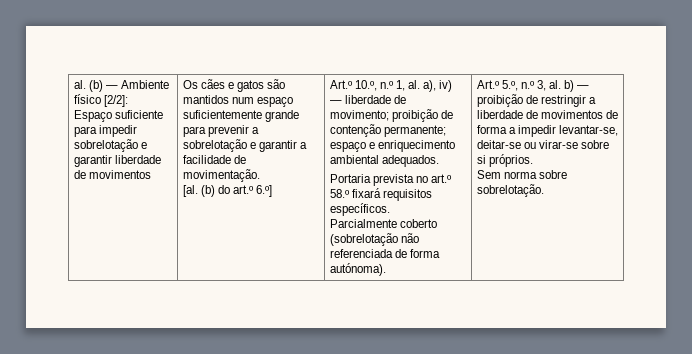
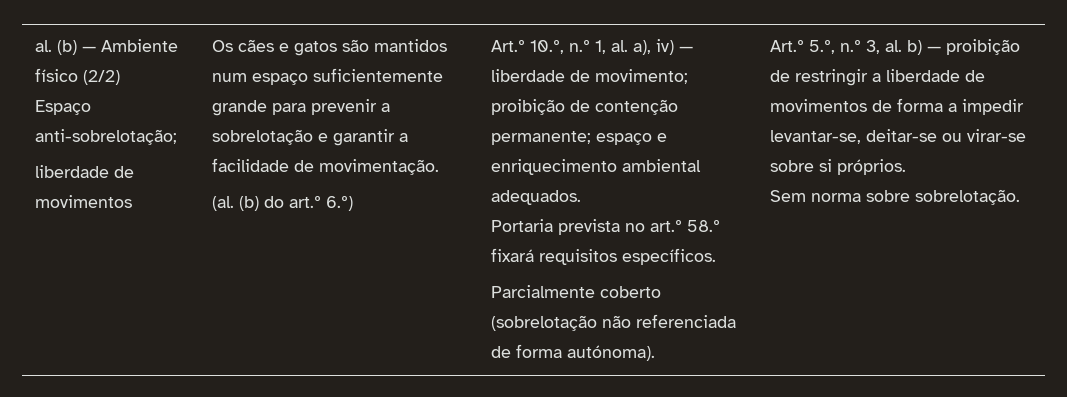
- al. (b) — Ambiente físico [2/2]:
+ al. (b) — Ambiente físico (2/2)
- Espaço suficiente para impedir sobrelotação e garantir liberdade de movimentos
+ Espaço anti-sobrelotação;
+ liberdade de movimentos
- [al. (b) do art.º 6.º]
+ (al. (b) do art.º 6.º)

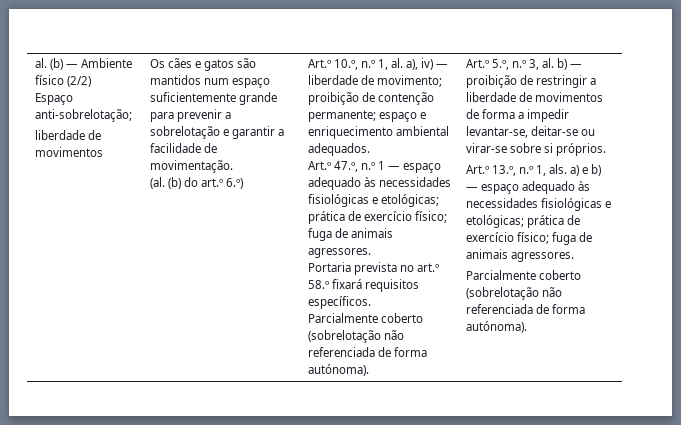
+ Art.º 47.º, n.º 1 — espaço adequado às necessidades fisiológicas e etológicas; prática de exercício físico; fuga de animais agressores.
- Sem norma sobre sobrelotação.
+ Art.º 13.º, n.º 1, als. a) e b) — espaço adequado às necessidades fisiológicas e etológicas; prática de exercício físico; fuga de animais agressores.
+ Parcialmente coberto (sobrelotação não referenciada de forma autónoma).

